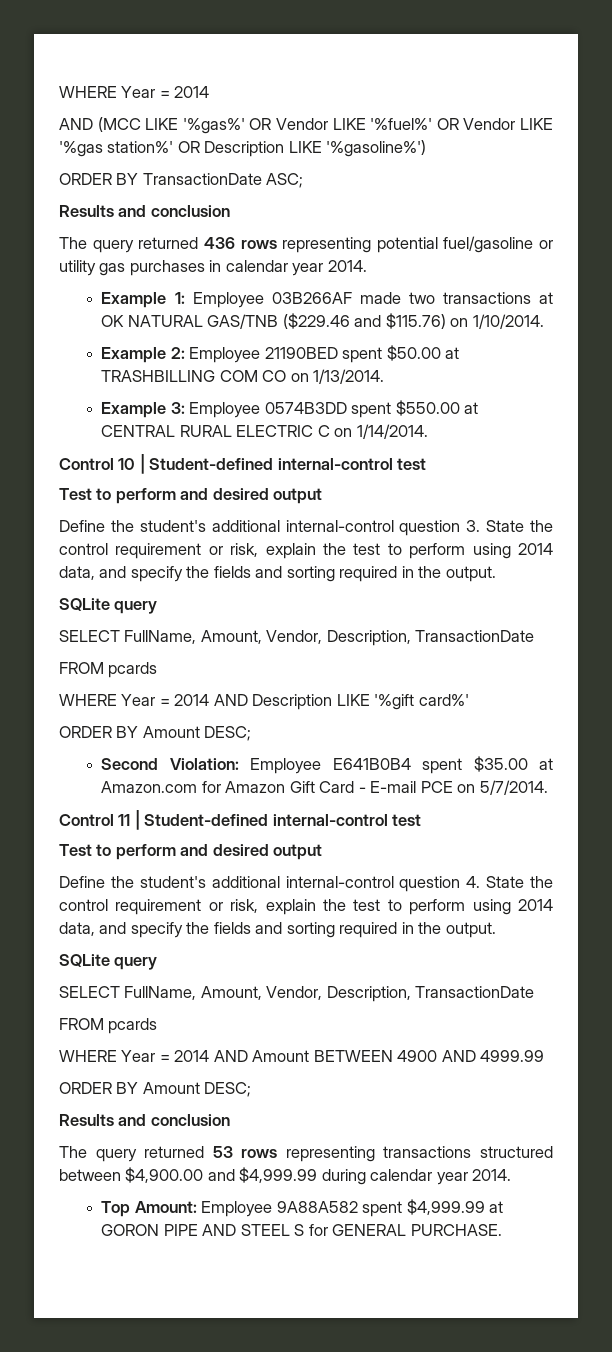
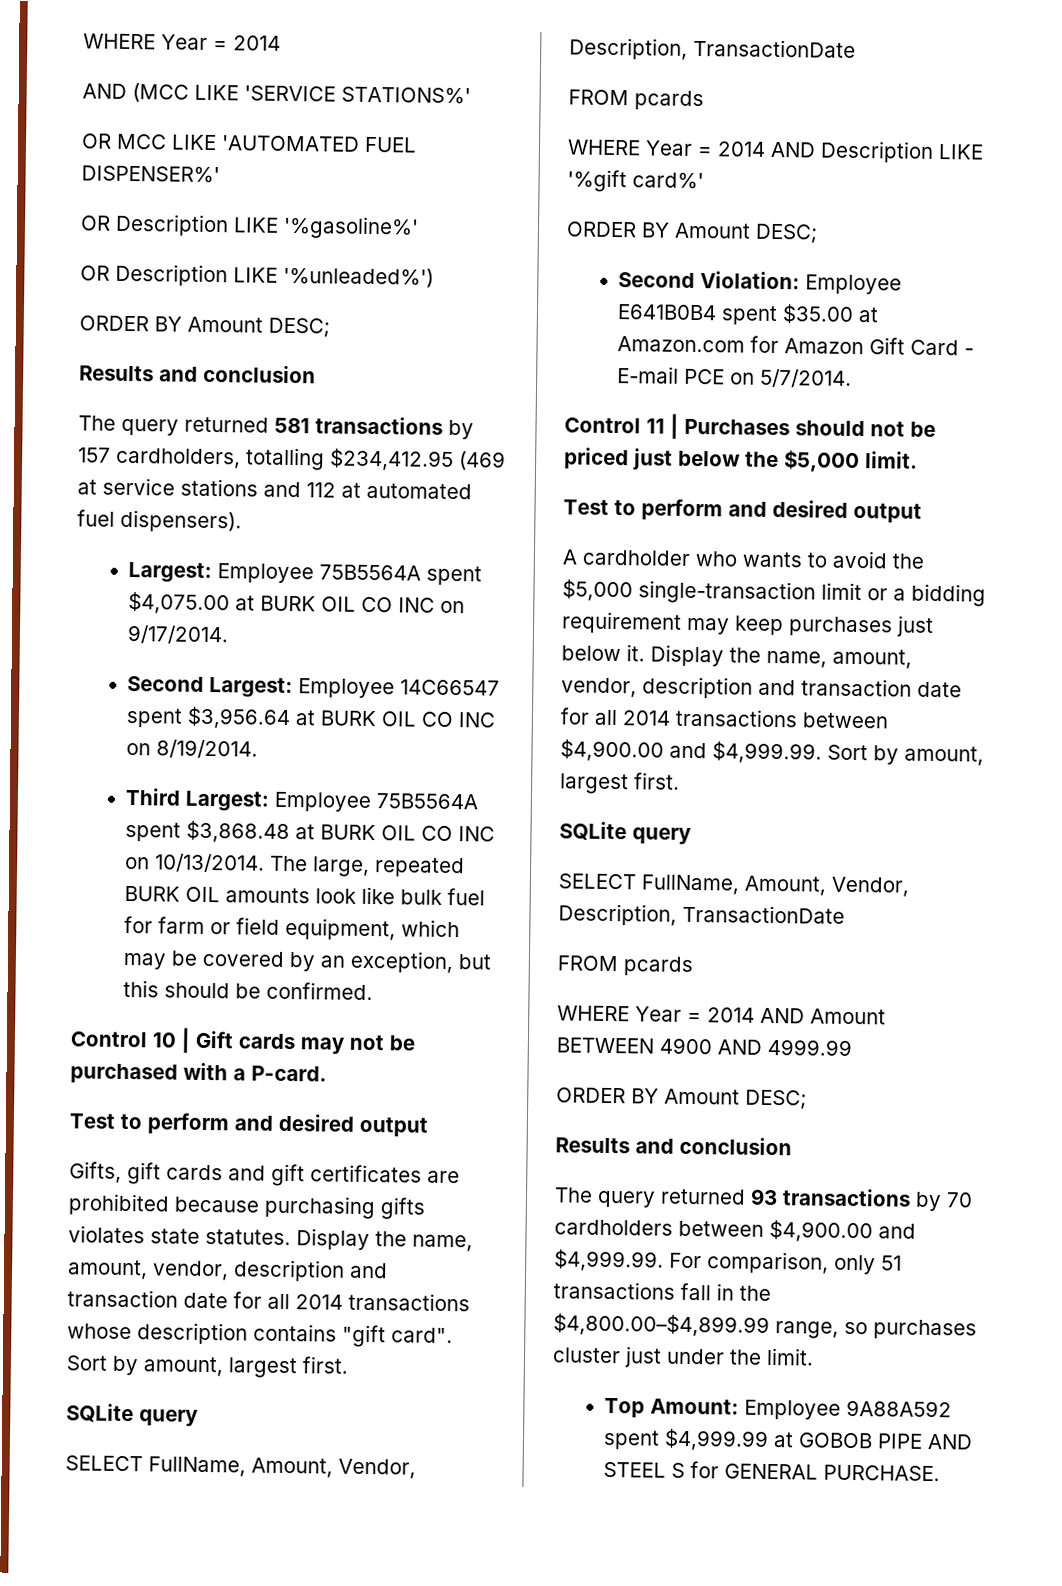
- AND (MCC LIKE '%gas%' OR Vendor LIKE '%fuel%' OR Vendor LIKE '%gas station%' OR Description LIKE '%gasoline%')
- ORDER BY TransactionDate ASC;
+ AND (MCC LIKE 'SERVICE STATIONS%'
+ OR MCC LIKE 'AUTOMATED FUEL DISPENSER%'
+ OR Description LIKE '%gasoline%'
+ OR Description LIKE '%unleaded%')
+ ORDER BY Amount DESC;
  Results and conclusion
- The query returned 436 rows representing potential fuel/gasoline or utility gas purchases in calendar year 2014.
- Example 1: Employee 03B266AF made two transactions at OK NATURAL GAS/TNB ($229.46 and $115.76) on 1/10/2014.
- Example 2: Employee 21190BED spent $50.00 at TRASHBILLING COM CO on 1/13/2014.
- Example 3: Employee 0574B3DD spent $550.00 at CENTRAL RURAL ELECTRIC C on 1/14/2014.
- Control 10 | Student-defined internal-control test
+ The query returned 581 transactions by 157 cardholders, totalling $234,412.95 (469 at service stations and 112 at automated fuel dispensers).
+ Largest: Employee 75B5564A spent $4,075.00 at BURK OIL CO INC on 9/17/2014.
+ Second Largest: Employee 14C66547 spent $3,956.64 at BURK OIL CO INC on 8/19/2014.
+ Third Largest: Employee 75B5564A spent $3,868.48 at BURK OIL CO INC on 10/13/2014. The large, repeated BURK OIL amounts look like bulk fuel for farm or field equipment, which may be covered by an exception, but this should be confirmed.
+ Control 10 | Gift cards may not be purchased with a P-card.
  Test to perform and desired output
- Define the student's additional internal-control question 3. State the control requirement or risk, explain the test to perform using 2014 data, and specify the fields and sorting required in the output.
+ Gifts, gift cards and gift certificates are prohibited because purchasing gifts violates state statutes. Display the name, amount, vendor, description and transaction date for all 2014 transactions whose description contains "gift card". Sort by amount, largest first.
- Control 11 | Student-defined internal-control test
+ Control 11 | Purchases should not be priced just below the $5,000 limit.
  Test to perform and desired output
- Define the student's additional internal-control question 4. State the control requirement or risk, explain the test to perform using 2014 data, and specify the fields and sorting required in the output.
+ A cardholder who wants to avoid the $5,000 single-transaction limit or a bidding requirement may keep purchases just below it. Display the name, amount, vendor, description and transaction date for all 2014 transactions between $4,900.00 and $4,999.99. Sort by amount, largest first.
- The query returned 53 rows representing transactions structured between $4,900.00 and $4,999.99 during calendar year 2014.
+ The query returned 93 transactions by 70 cardholders between $4,900.00 and $4,999.99. For comparison, only 51 transactions fall in the $4,800.00–$4,899.99 range, so purchases cluster just under the limit.
- Top Amount: Employee 9A88A582 spent $4,999.99 at GORON PIPE AND STEEL S for GENERAL PURCHASE.
+ Top Amount: Employee 9A88A592 spent $4,999.99 at GOBOB PIPE AND STEEL S for GENERAL PURCHASE.

